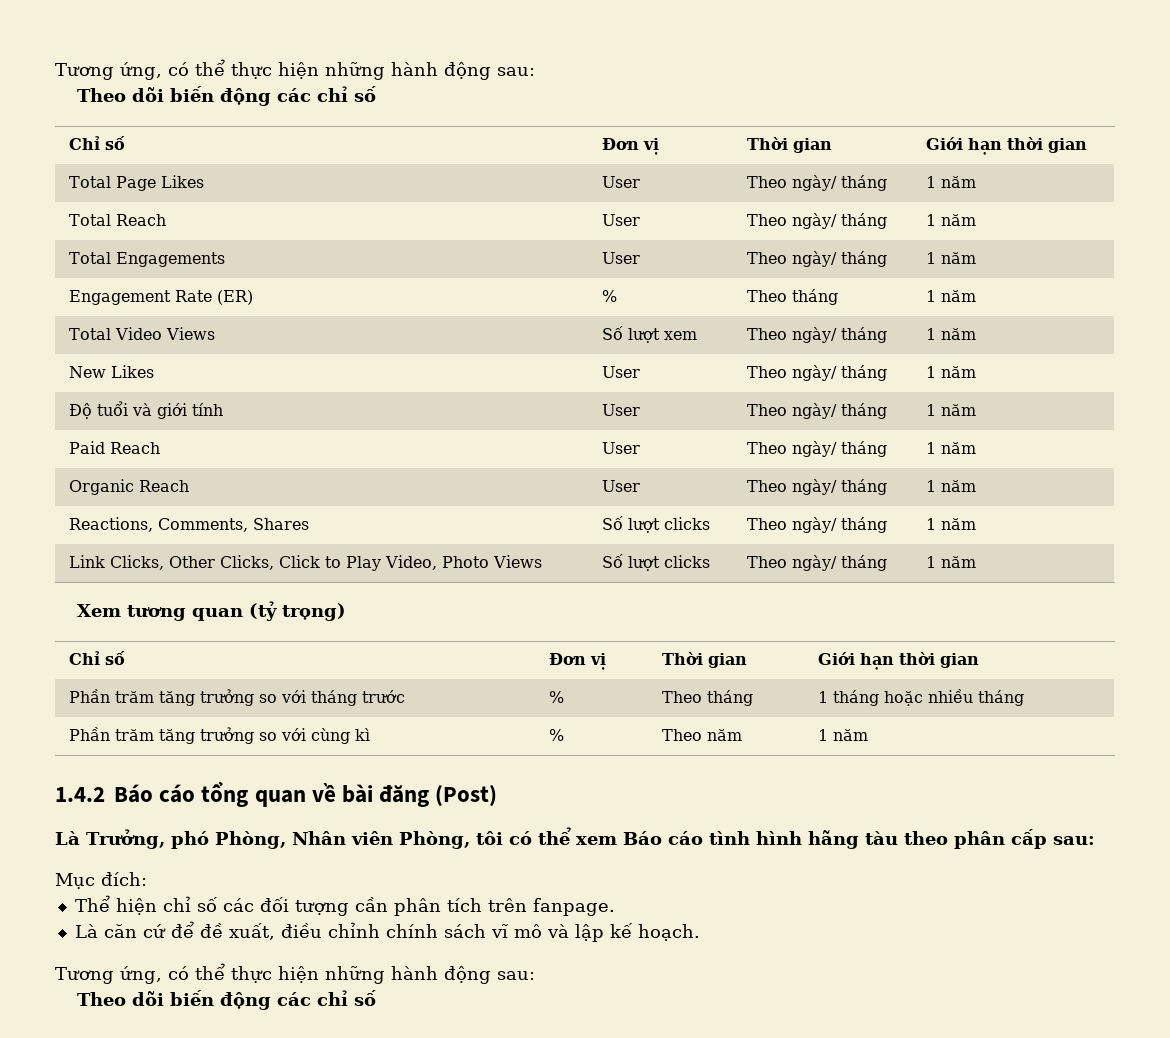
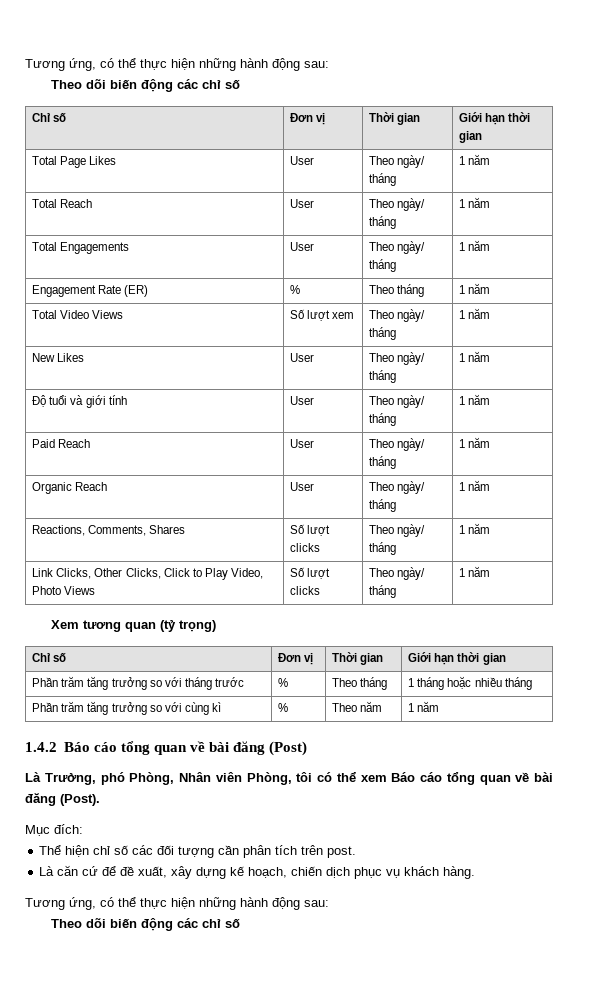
- Là Trưởng, phó Phòng, Nhân viên Phòng, tôi có thể xem Báo cáo tình hình hãng tàu theo phân cấp sau:
+ Là Trưởng, phó Phòng, Nhân viên Phòng, tôi có thể xem Báo cáo tổng quan về bài đăng (Post).
- Thể hiện chỉ số các đối tượng cần phân tích trên fanpage.
+ Thể hiện chỉ số các đối tượng cần phân tích trên post.
- Là căn cứ để đề xuất, điều chỉnh chính sách vĩ mô và lập kế hoạch.
+ Là căn cứ để đề xuất, xây dựng kế hoạch, chiến dịch phục vụ khách hàng.

